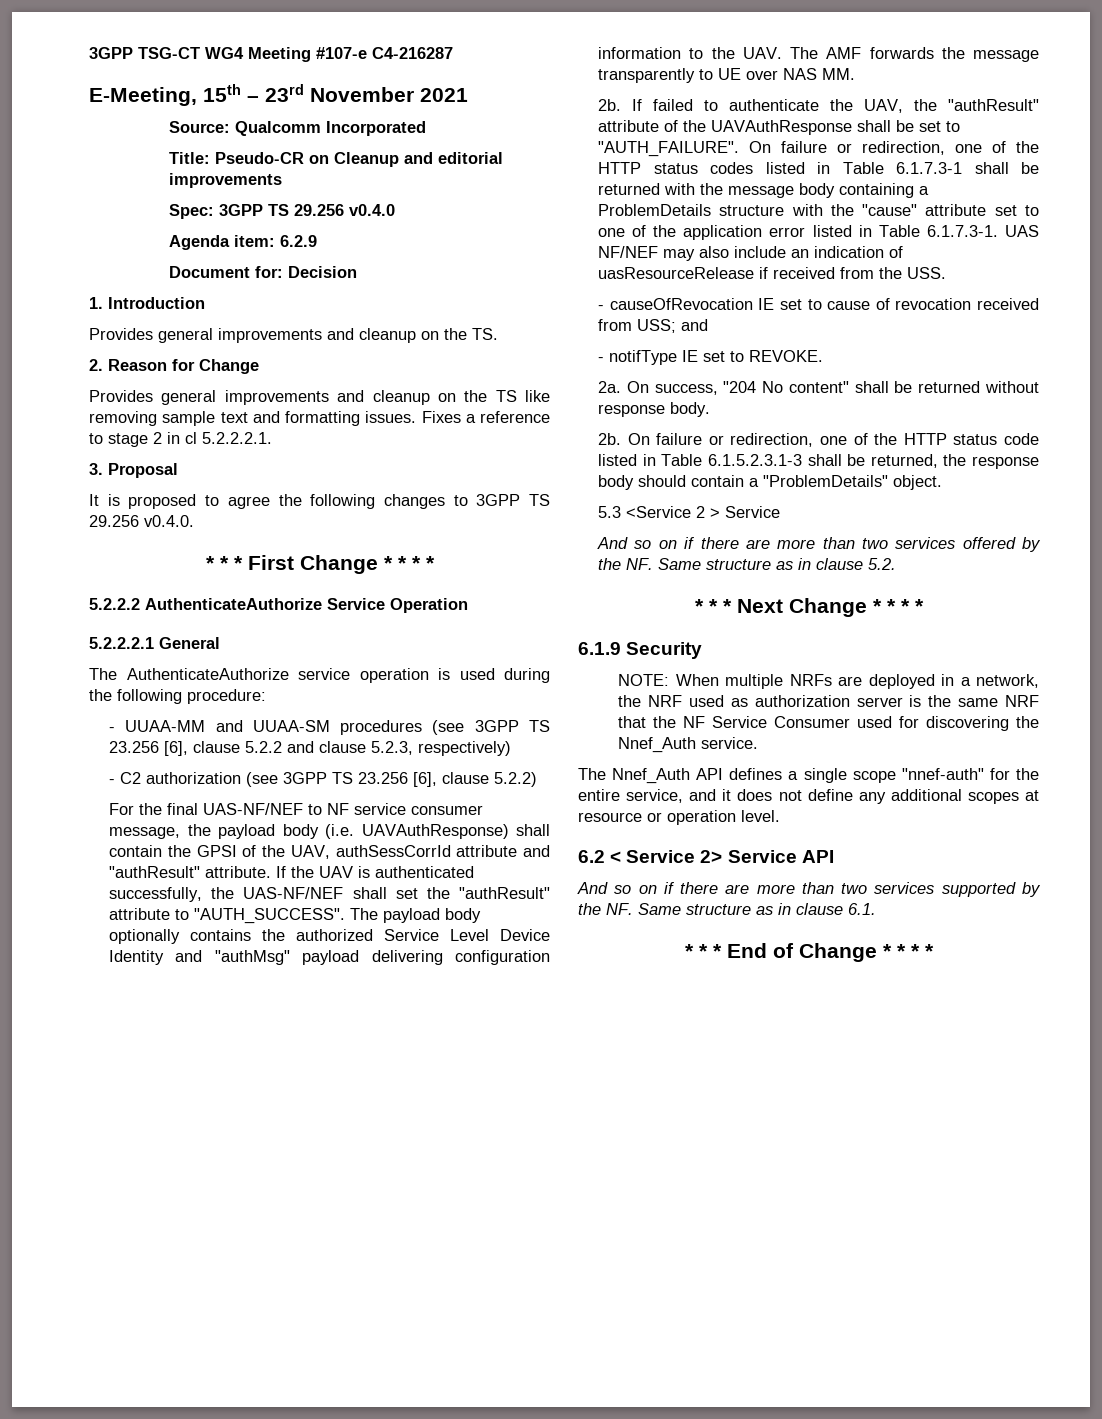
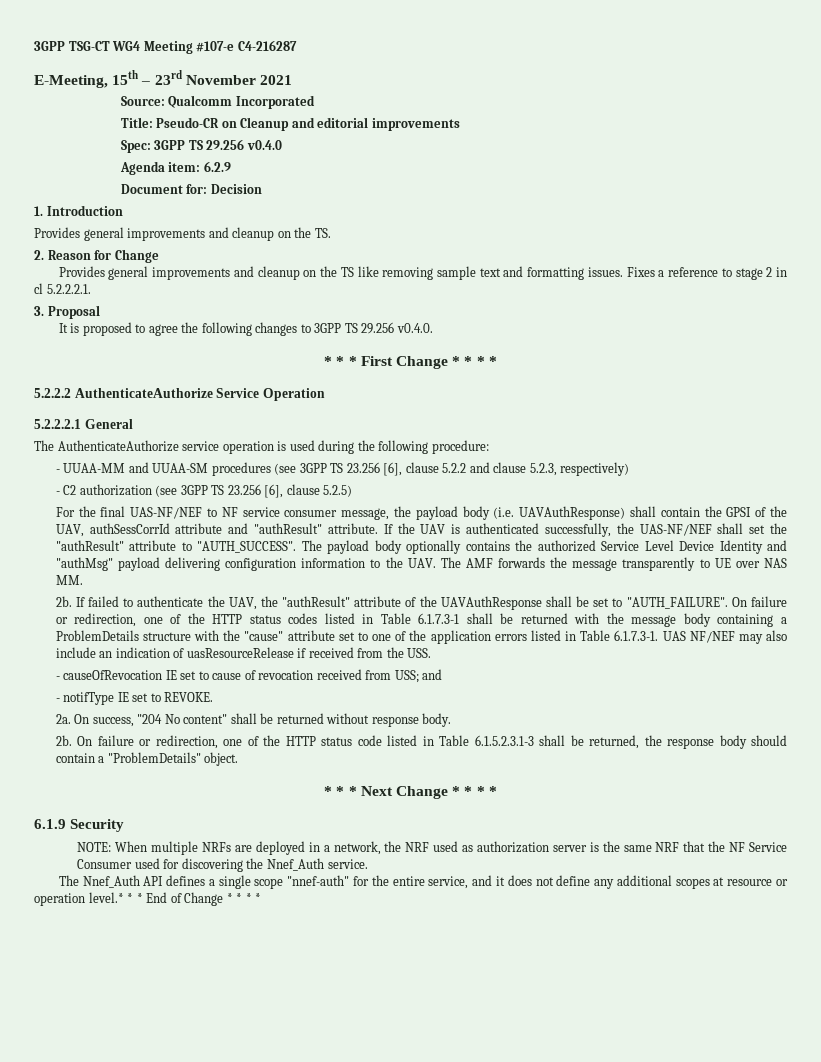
- - C2 authorization (see 3GPP TS 23.256 [6], clause 5.2.2)
+ - C2 authorization (see 3GPP TS 23.256 [6], clause 5.2.5)
- On failure or redirection, one of the HTTP status codes listed in Table 6.1.7.3-1 shall be returned with the message body containing a ProblemDetails structure with the "cause" attribute set to one of the application error listed in Table 6.1.7.3-1. UAS NF/NEF may also include an indication of uasResourceRelease if received from the USS.
+ On failure or redirection, one of the HTTP status codes listed in Table 6.1.7.3-1 shall be returned with the message body containing a ProblemDetails structure with the "cause" attribute set to one of the application errors listed in Table 6.1.7.3-1. UAS NF/NEF may also include an indication of uasResourceRelease if received from the USS.
- 5.3 <Service 2 > Service
- And so on if there are more than two services offered by the NF. Same structure as in clause 5.2.
- The Nnef_Auth API defines a single scope "nnef-auth" for the entire service, and it does not define any additional scopes at resource or operation level.
- 6.2 < Service 2> Service API
- And so on if there are more than two services supported by the NF. Same structure as in clause 6.1.
- * * * End of Change * * * *
+ The Nnef_Auth API defines a single scope "nnef-auth" for the entire service, and it does not define any additional scopes at resource or operation level.* * * End of Change * * * *

